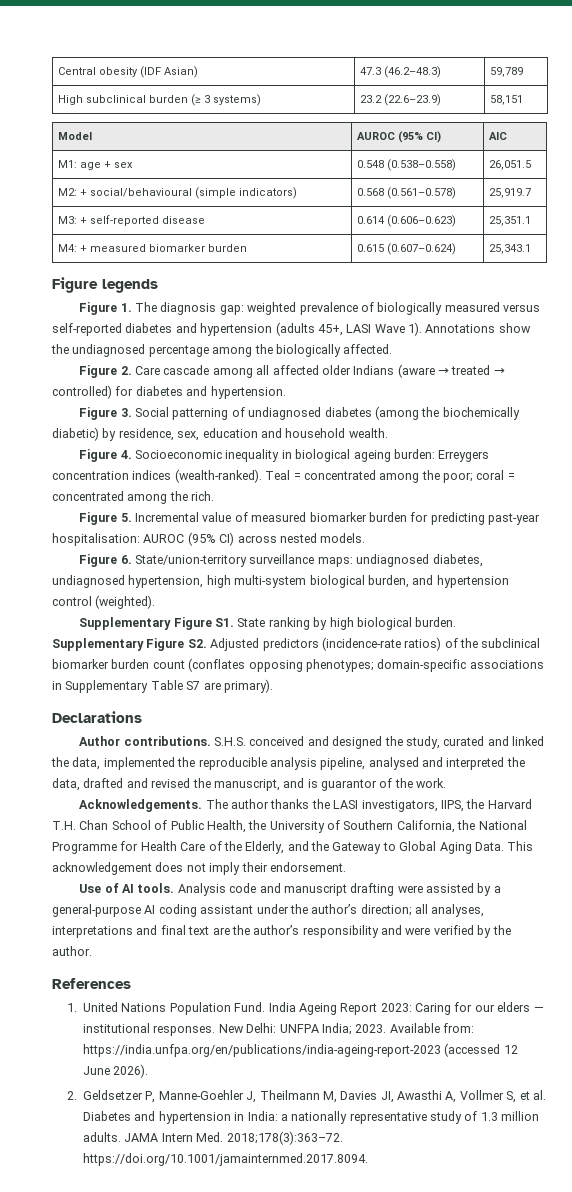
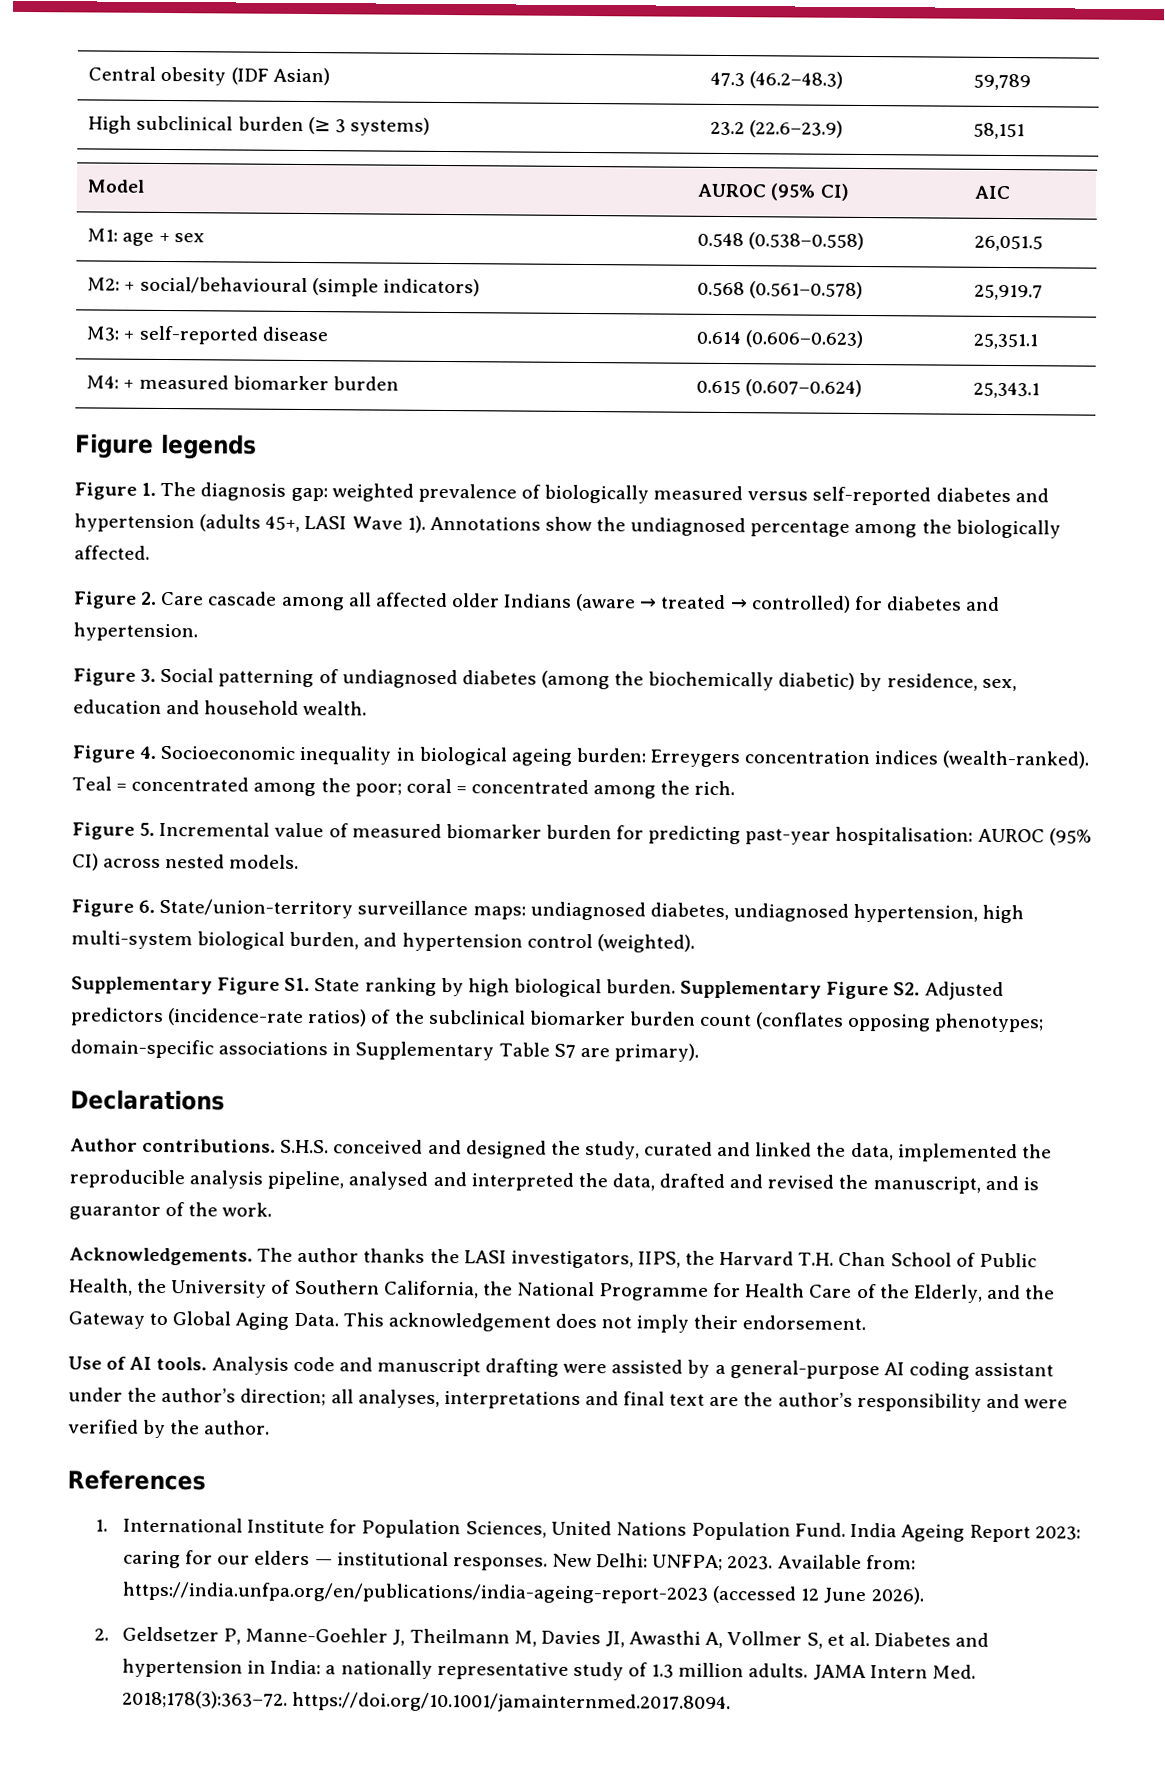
- 1. United Nations Population Fund.
+ 1. International Institute for Population Sciences, United Nations Population Fund.
- India Ageing Report 2023: Caring for our elders — institutional responses.
+ India Ageing Report 2023: caring for our elders — institutional responses.
- New Delhi: UNFPA India; 2023.
+ New Delhi: UNFPA; 2023.

